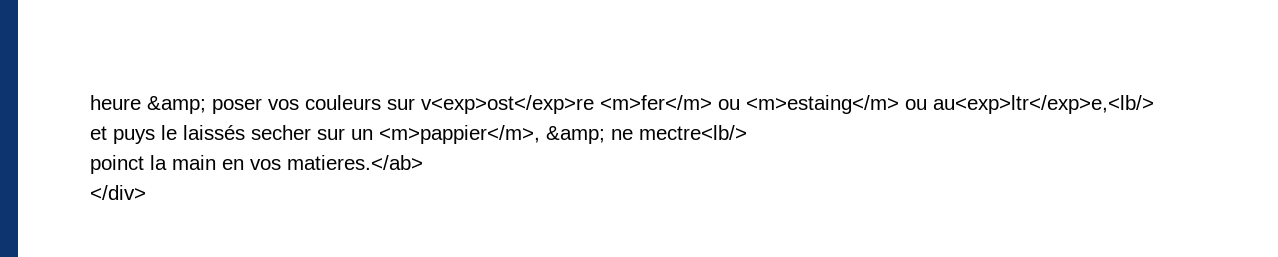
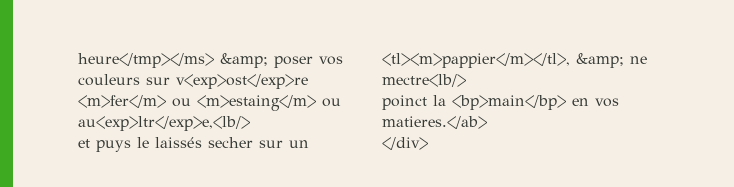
- heure &amp; poser vos couleurs sur v<exp>ost</exp>re <m>fer</m> ou <m>estaing</m> ou au<exp>ltr</exp>e,<lb/>
+ heure</tmp></ms> &amp; poser vos couleurs sur v<exp>ost</exp>re <m>fer</m> ou <m>estaing</m> ou au<exp>ltr</exp>e,<lb/>
- et puys le laissés secher sur un <m>pappier</m>, &amp; ne mectre<lb/>
+ et puys le laissés secher sur un <tl><m>pappier</m></tl>, &amp; ne mectre<lb/>
- poinct la main en vos matieres.</ab>
+ poinct la <bp>main</bp> en vos matieres.</ab>

